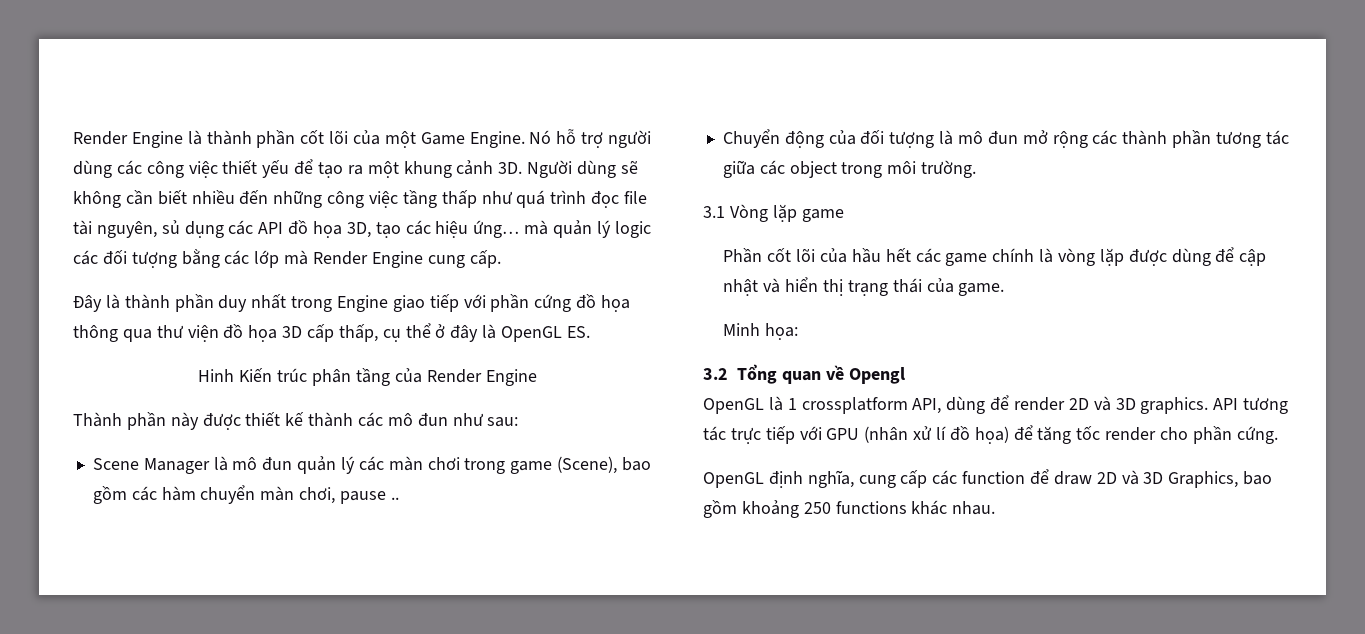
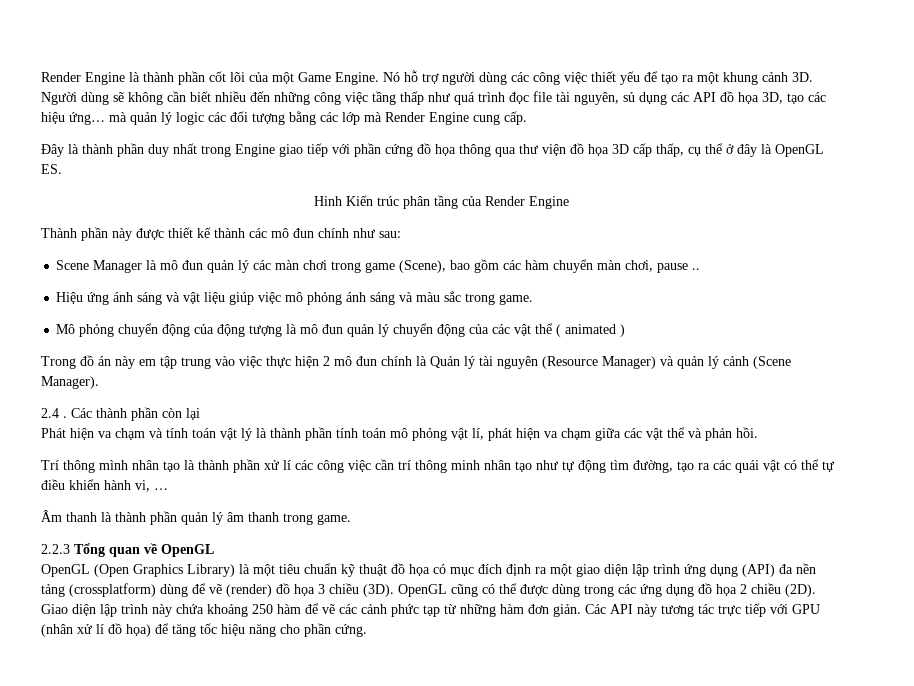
- Thành phần này được thiết kế thành các mô đun như sau:
+ Thành phần này được thiết kế thành các mô đun chính như sau:
- Chuyển động của đối tượng là mô đun mở rộng các thành phần tương tác giữa các object trong môi trường.
- 3.1 Vòng lặp game
- Phần cốt lõi của hầu hết các game chính là vòng lặp được dùng để cập nhật và hiển thị trạng thái của game.
- Minh họa:
- 3.2 Tổng quan về Opengl
- OpenGL là 1 crossplatform API, dùng để render 2D và 3D graphics. API tương tác trực tiếp với GPU (nhân xử lí đồ họa) để tăng tốc render cho phần cứng.
+ Hiệu ứng ánh sáng và vật liệu giúp việc mô phỏng ánh sáng và màu sắc trong game.
+ Mô phỏng chuyển động của động tượng là mô đun quản lý chuyển động của các vật thể ( animated )
+ Trong đồ án này em tập trung vào việc thực hiện 2 mô đun chính là Quản lý tài nguyên (Resource Manager) và quản lý cảnh (Scene Manager).
+ 2.4 . Các thành phần còn lại
+ Phát hiện va chạm và tính toán vật lý là thành phần tính toán mô phỏng vật lí, phát hiện va chạm giữa các vật thể và phản hồi.
+ Trí thông mình nhân tạo là thành phần xử lí các công việc cần trí thông minh nhân tạo như tự động tìm đường, tạo ra các quái vật có thể tự điều khiển hành vi, …
+ Âm thanh là thành phần quản lý âm thanh trong game.
+ 2.2.3 Tổng quan về OpenGL
+ OpenGL (Open Graphics Library) là một tiêu chuẩn kỹ thuật đồ họa có mục đích định ra một giao diện lập trình ứng dụng (API) đa nền tảng (crossplatform) dùng để vẽ (render) đồ họa 3 chiều (3D). OpenGL cũng có thể được dùng trong các ứng dụng đồ họa 2 chiều (2D). Giao diện lập trình này chứa khoảng 250 hàm để vẽ các cảnh phức tạp từ những hàm đơn giản. Các API này tương tác trực tiếp với GPU (nhân xử lí đồ họa) để tăng tốc hiệu năng cho phần cứng.
- OpenGL định nghĩa, cung cấp các function để draw 2D và 3D Graphics, bao gồm khoảng 250 functions khác nhau.

